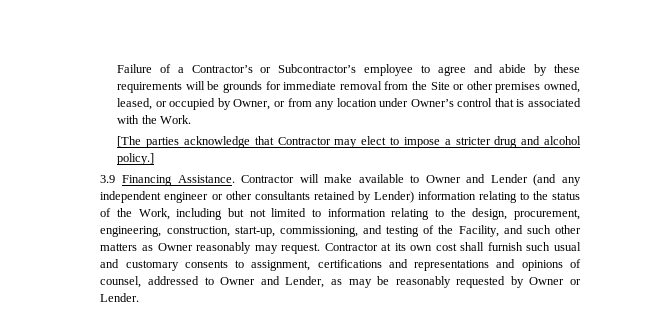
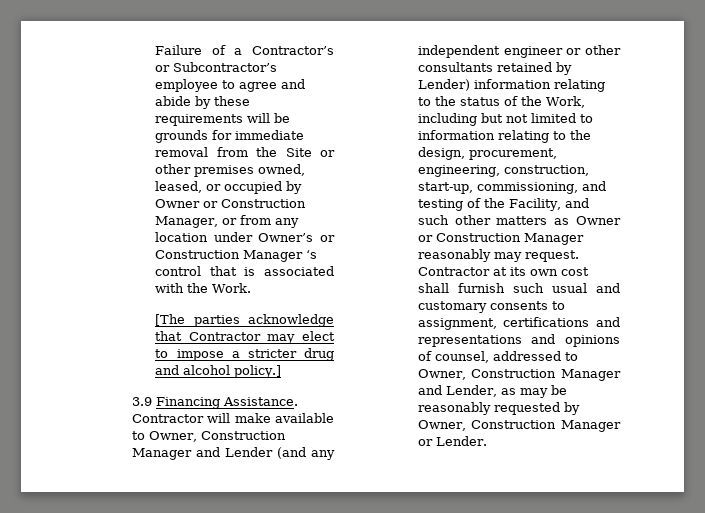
- Failure of a Contractor’s or Subcontractor’s employee to agree and abide by these requirements will be grounds for immediate removal from the Site or other premises owned, leased, or occupied by Owner, or from any location under Owner’s control that is associated with the Work.
+ Failure of a Contractor’s or Subcontractor’s employee to agree and abide by these requirements will be grounds for immediate removal from the Site or other premises owned, leased, or occupied by Owner or Construction Manager, or from any location under Owner’s or Construction Manager ‘s control that is associated with the Work.
- Contractor will make available to Owner and Lender (and any independent engineer or other consultants retained by Lender) information relating to the status of the Work, including but not limited to information relating to the design, procurement, engineering, construction, start-up, commissioning, and testing of the Facility, and such other matters as Owner reasonably may request.
+ Contractor will make available to Owner, Construction Manager and Lender (and any independent engineer or other consultants retained by Lender) information relating to the status of the Work, including but not limited to information relating to the design, procurement, engineering, construction, start-up, commissioning, and testing of the Facility, and such other matters as Owner or Construction Manager reasonably may request.
- Contractor at its own cost shall furnish such usual and customary consents to assignment, certifications and representations and opinions of counsel, addressed to Owner and Lender, as may be reasonably requested by Owner or Lender.
+ Contractor at its own cost shall furnish such usual and customary consents to assignment, certifications and representations and opinions of counsel, addressed to Owner, Construction Manager and Lender, as may be reasonably requested by Owner, Construction Manager or Lender.

